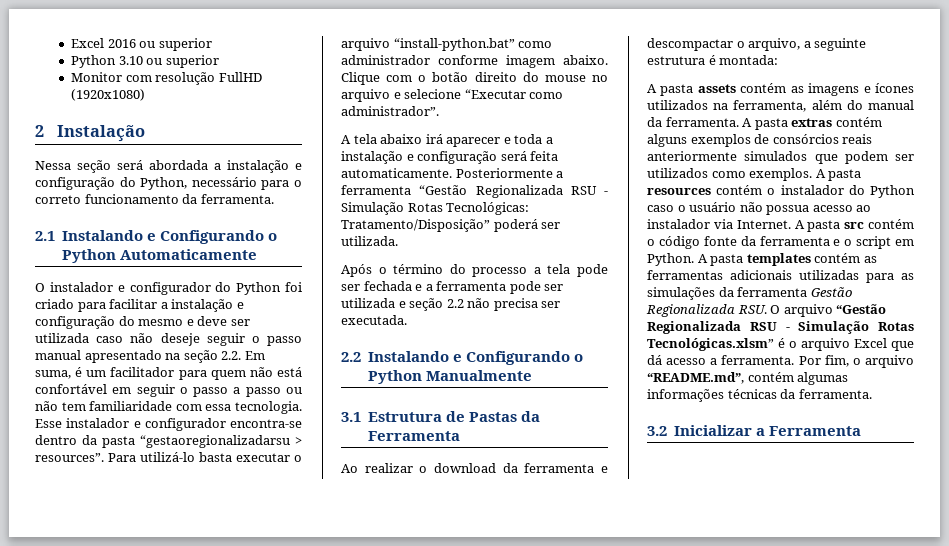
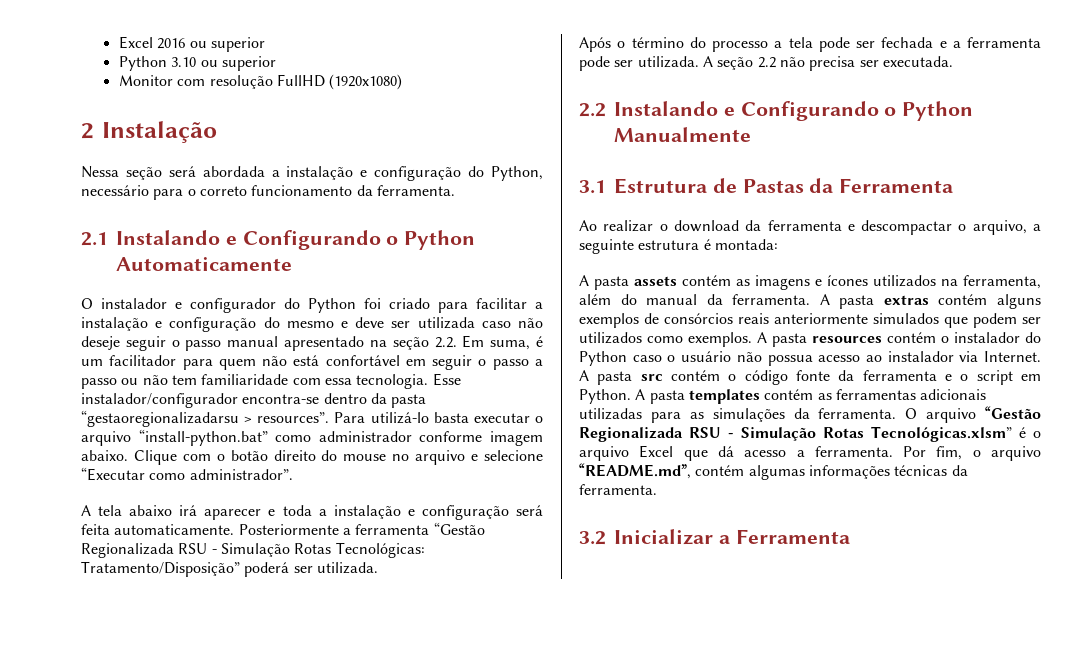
- Esse instalador e configurador encontra-se dentro da pasta “gestaoregionalizadarsu > resources”.
+ Esse instalador/configurador encontra-se dentro da pasta “gestaoregionalizadarsu > resources”.
- Após o término do processo a tela pode ser fechada e a ferramenta pode ser utilizada e seção 2.2 não precisa ser executada.
+ Após o término do processo a tela pode ser fechada e a ferramenta pode ser utilizada. A seção 2.2 não precisa ser executada.
- A pasta templates contém as ferramentas adicionais utilizadas para as simulações da ferramenta Gestão Regionalizada RSU. O arquivo “Gestão Regionalizada RSU - Simulação Rotas Tecnológicas.xlsm” é o arquivo Excel que dá acesso a ferramenta.
+ A pasta templates contém as ferramentas adicionais utilizadas para as simulações da ferramenta. O arquivo “Gestão Regionalizada RSU - Simulação Rotas Tecnológicas.xlsm” é o arquivo Excel que dá acesso a ferramenta.

